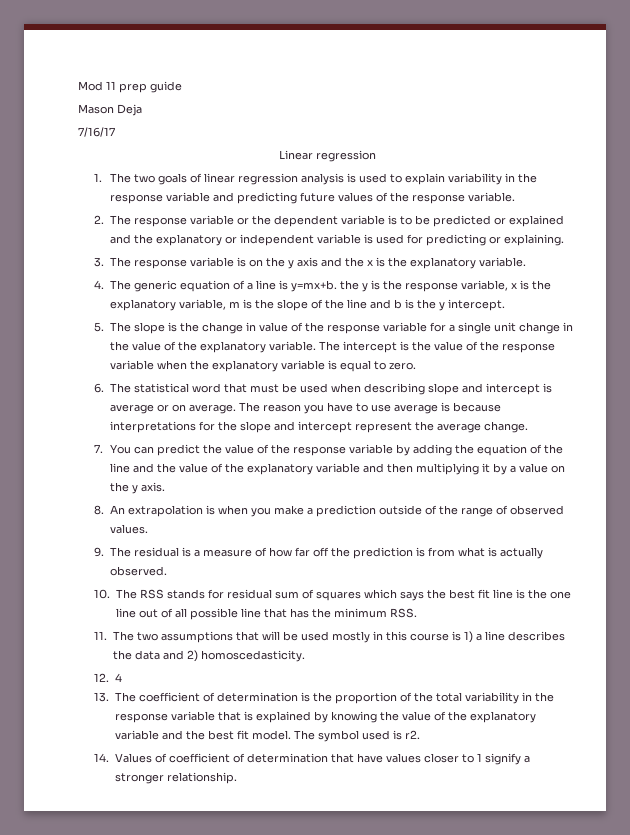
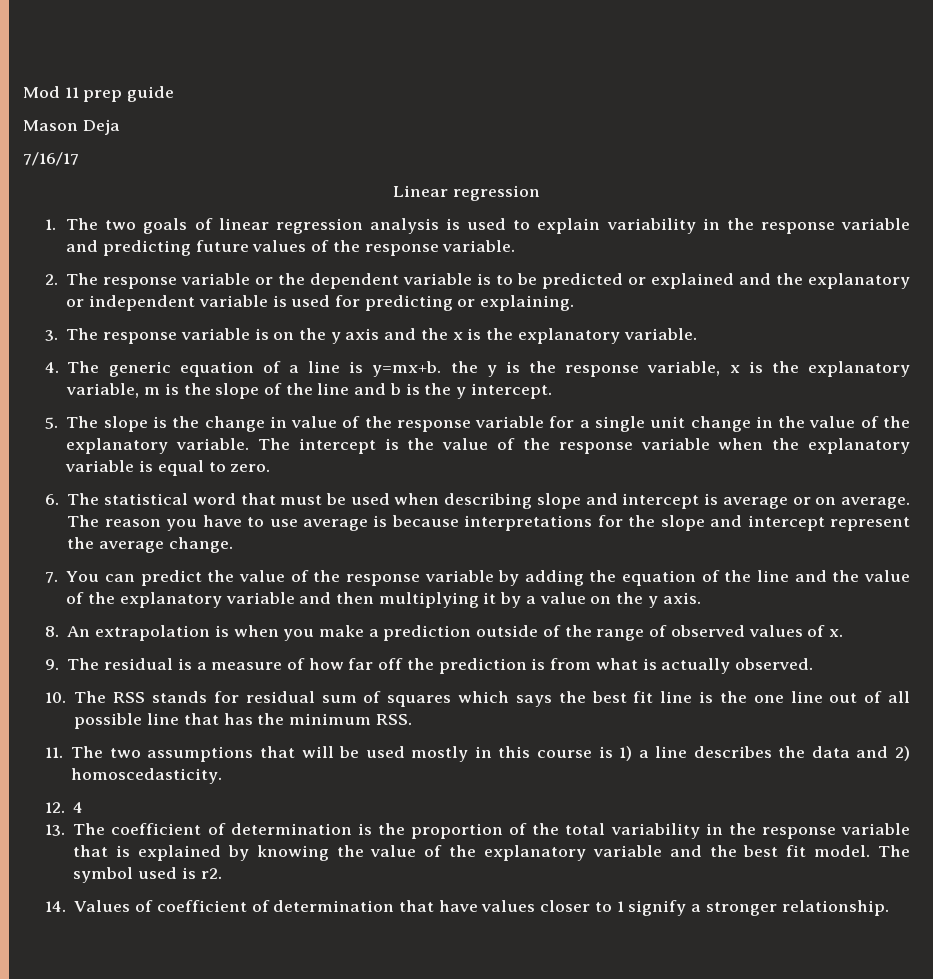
- 8. An extrapolation is when you make a prediction outside of the range of observed values.
+ 8. An extrapolation is when you make a prediction outside of the range of observed values of x.

